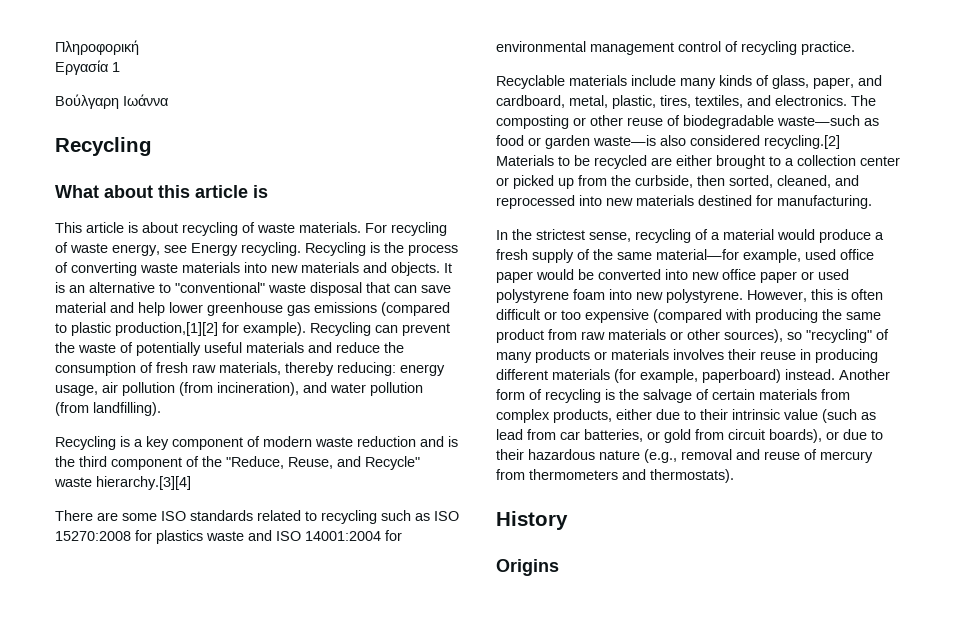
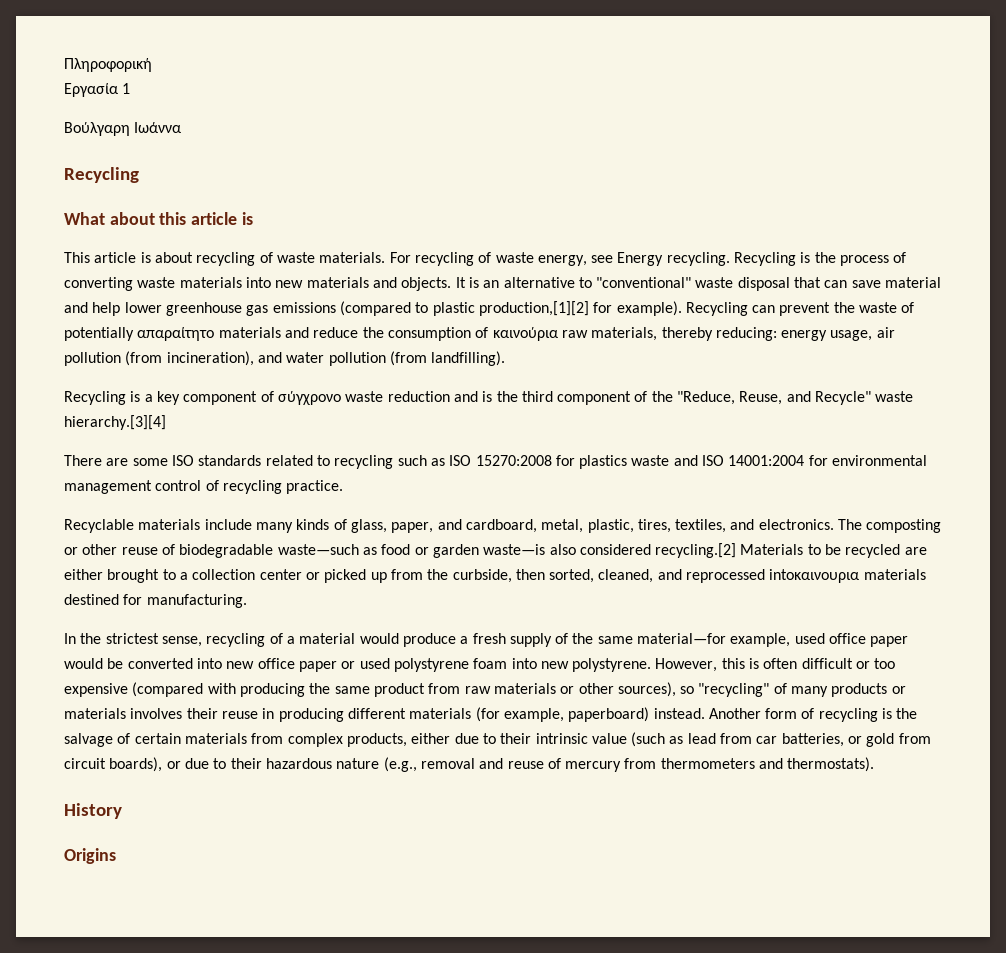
- Recycling can prevent the waste of potentially useful materials and reduce the consumption of fresh raw materials, thereby reducing: energy usage, air pollution (from incineration), and water pollution (from landfilling).
+ Recycling can prevent the waste of potentially απαραίτητο materials and reduce the consumption of καινούρια raw materials, thereby reducing: energy usage, air pollution (from incineration), and water pollution (from landfilling).
- Recycling is a key component of modern waste reduction and is the third component of the "Reduce, Reuse, and Recycle" waste hierarchy.[3][4]
+ Recycling is a key component of σύγχρονο waste reduction and is the third component of the "Reduce, Reuse, and Recycle" waste hierarchy.[3][4]
- The composting or other reuse of biodegradable waste—such as food or garden waste—is also considered recycling.[2] Materials to be recycled are either brought to a collection center or picked up from the curbside, then sorted, cleaned, and reprocessed into new materials destined for manufacturing.
+ The composting or other reuse of biodegradable waste—such as food or garden waste—is also considered recycling.[2] Materials to be recycled are either brought to a collection center or picked up from the curbside, then sorted, cleaned, and reprocessed intoκαινουρια materials destined for manufacturing.

